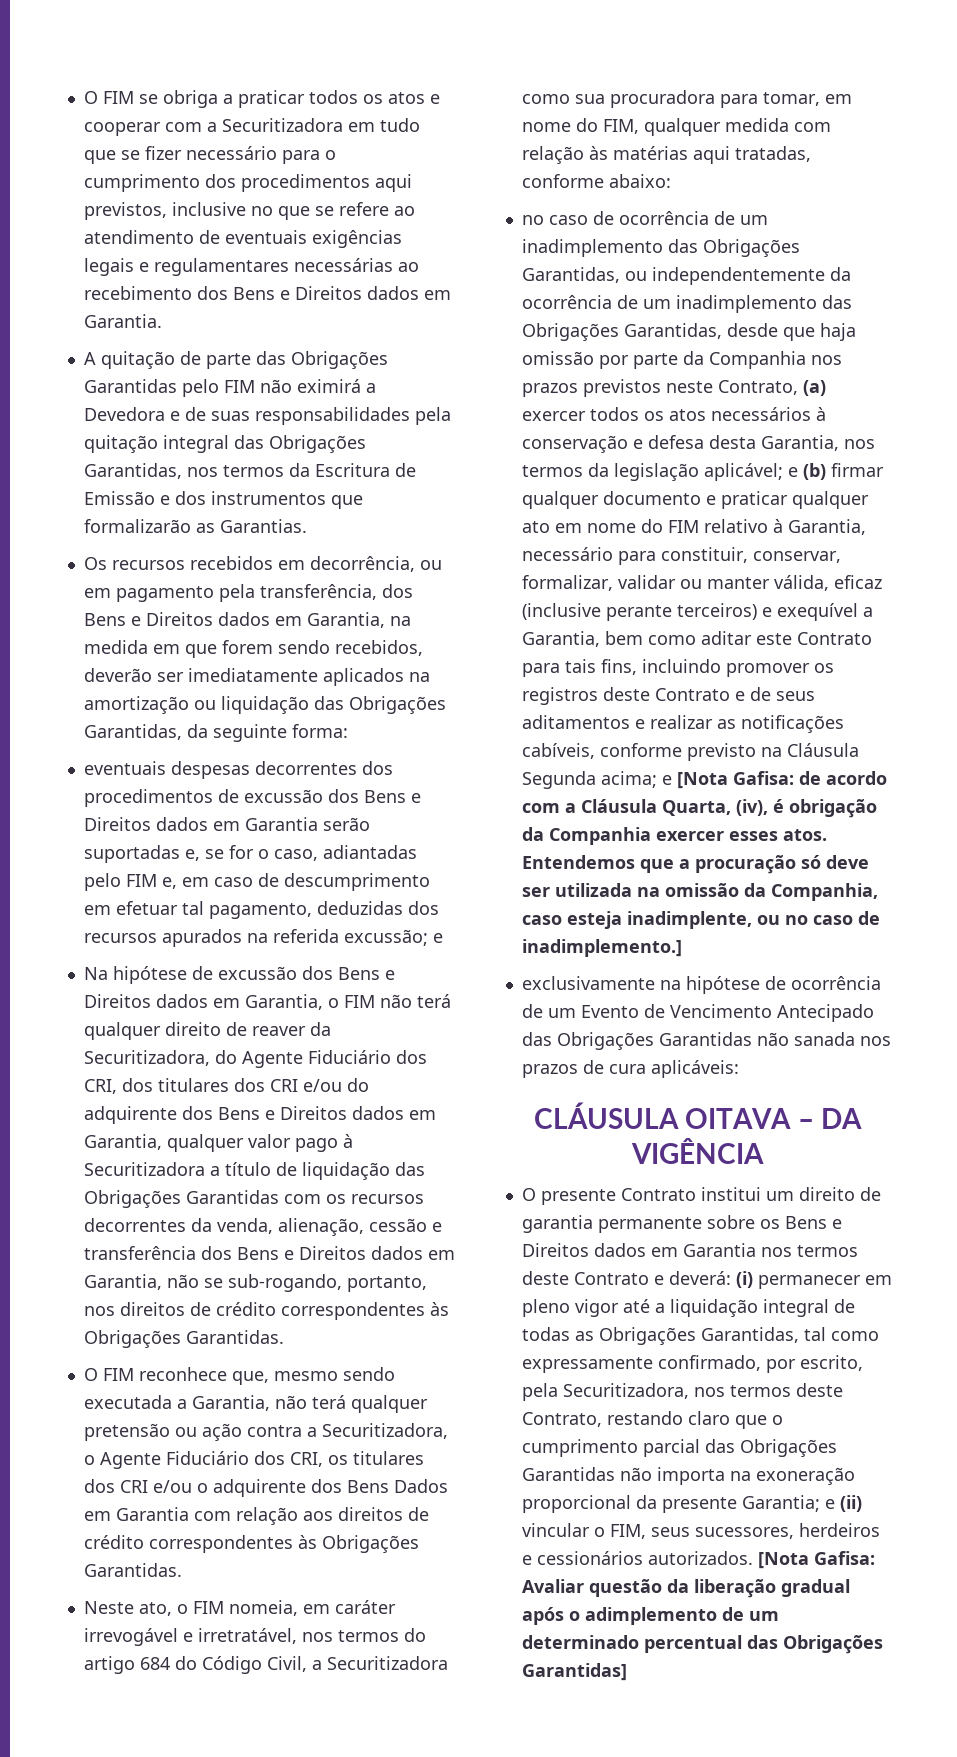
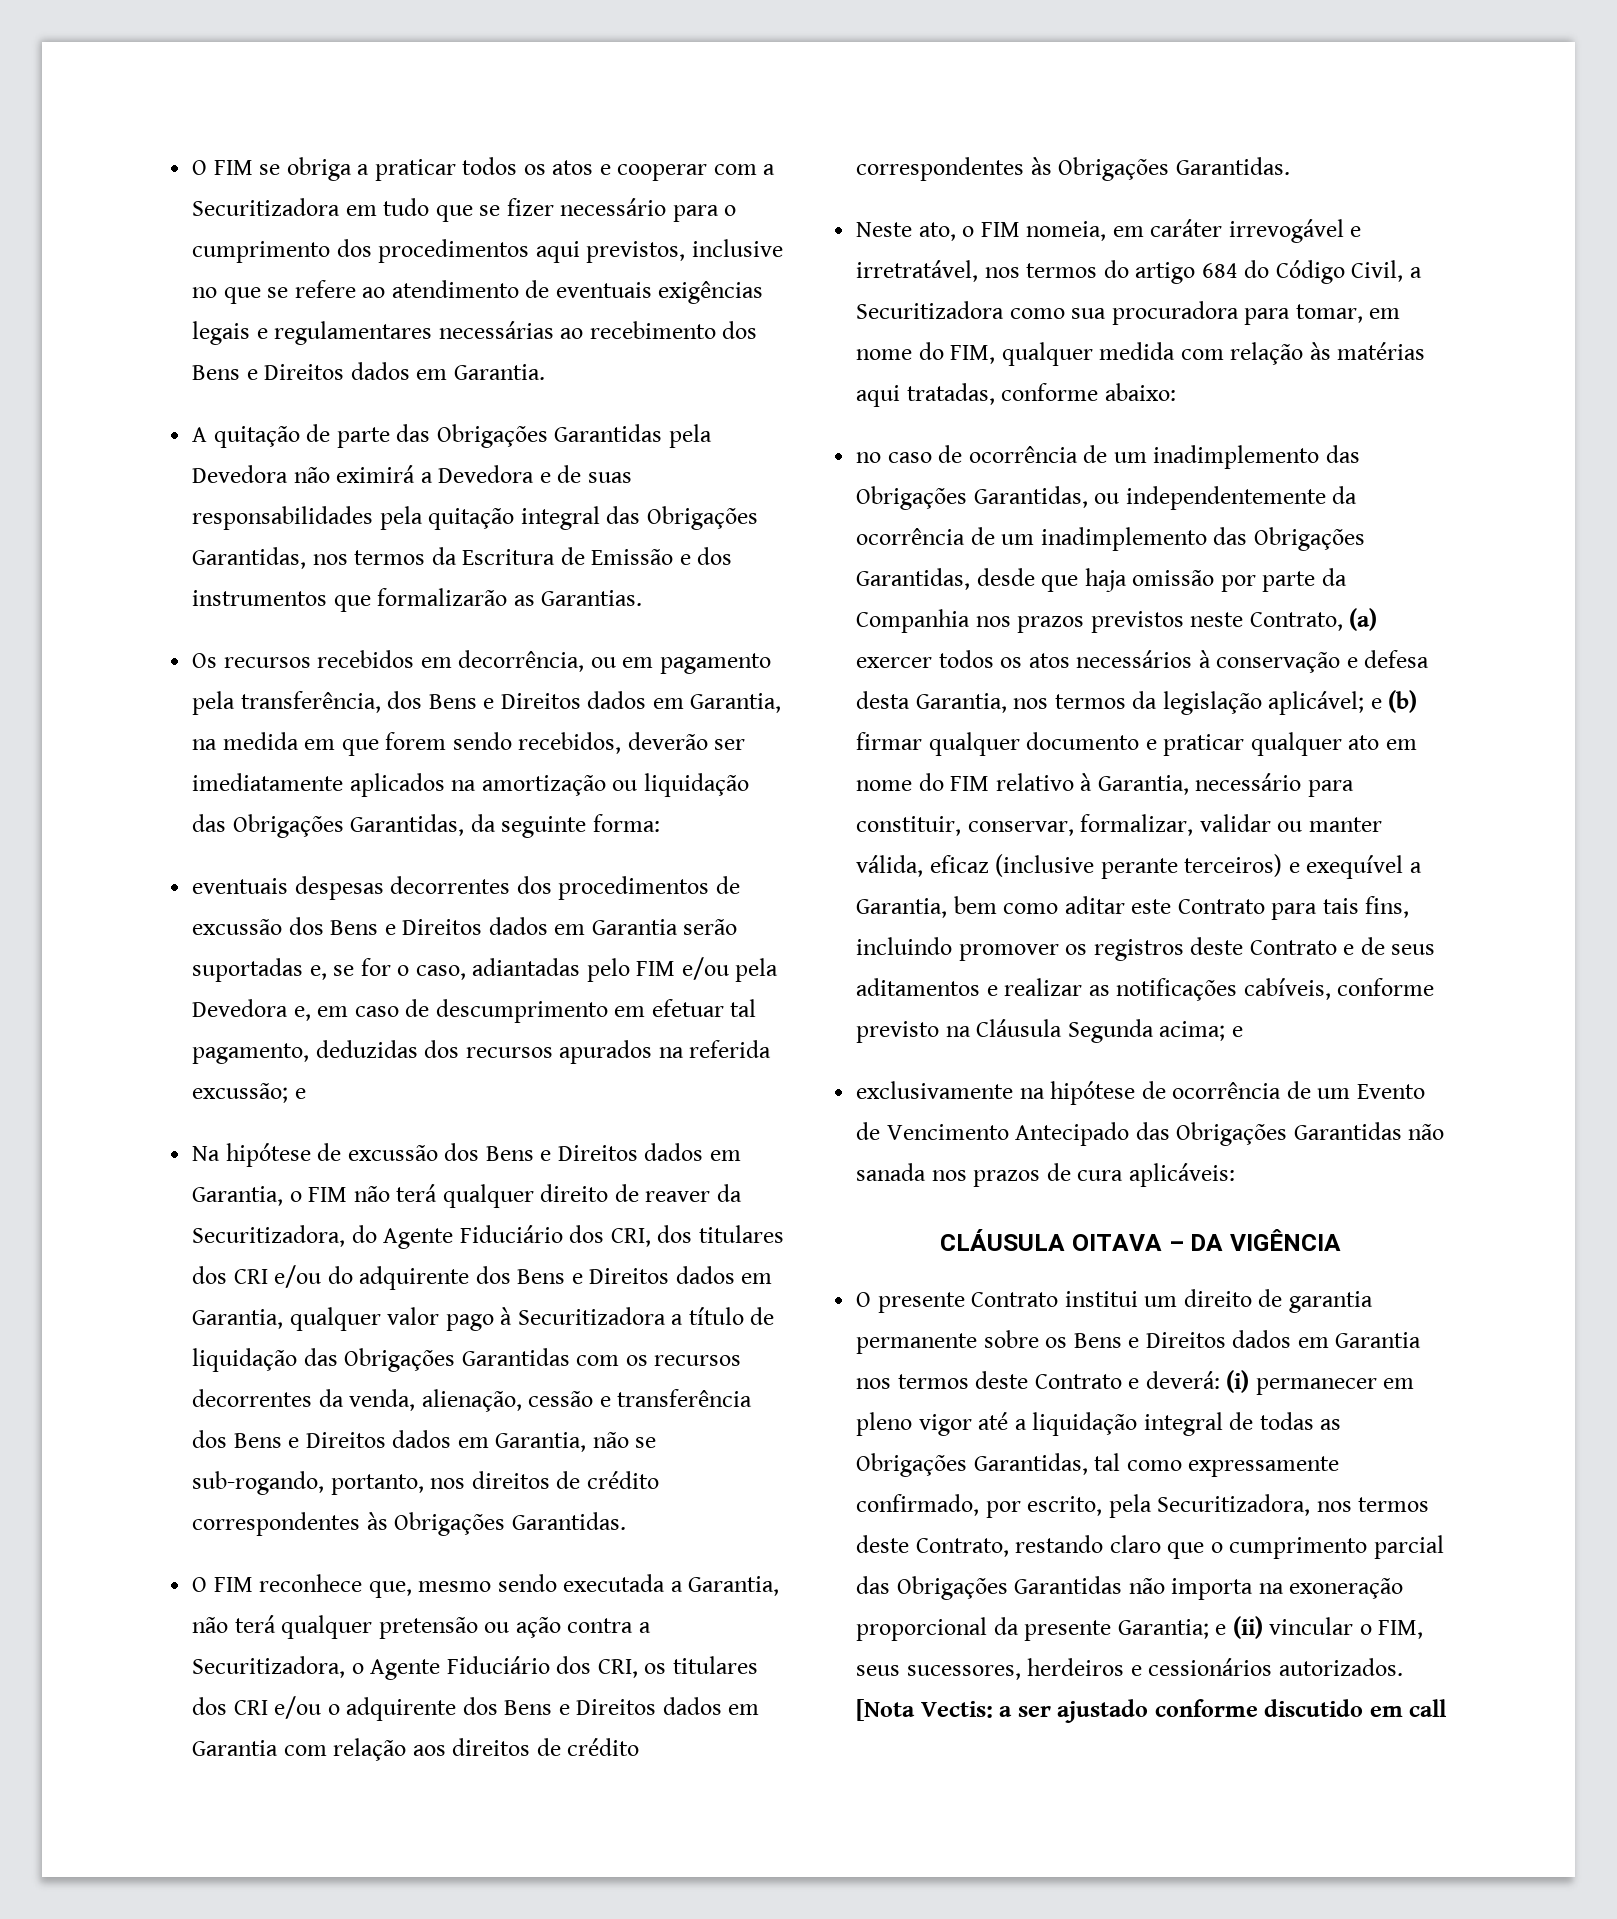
- A quitação de parte das Obrigações Garantidas pelo FIM não eximirá a Devedora e de suas responsabilidades pela quitação integral das Obrigações Garantidas, nos termos da Escritura de Emissão e dos instrumentos que formalizarão as Garantias.
+ A quitação de parte das Obrigações Garantidas pela Devedora não eximirá a Devedora e de suas responsabilidades pela quitação integral das Obrigações Garantidas, nos termos da Escritura de Emissão e dos instrumentos que formalizarão as Garantias.
- eventuais despesas decorrentes dos procedimentos de excussão dos Bens e Direitos dados em Garantia serão suportadas e, se for o caso, adiantadas pelo FIM e, em caso de descumprimento em efetuar tal pagamento, deduzidas dos recursos apurados na referida excussão; e
+ eventuais despesas decorrentes dos procedimentos de excussão dos Bens e Direitos dados em Garantia serão suportadas e, se for o caso, adiantadas pelo FIM e/ou pela Devedora e, em caso de descumprimento em efetuar tal pagamento, deduzidas dos recursos apurados na referida excussão; e
- O FIM reconhece que, mesmo sendo executada a Garantia, não terá qualquer pretensão ou ação contra a Securitizadora, o Agente Fiduciário dos CRI, os titulares dos CRI e/ou o adquirente dos Bens Dados em Garantia com relação aos direitos de crédito correspondentes às Obrigações Garantidas.
+ O FIM reconhece que, mesmo sendo executada a Garantia, não terá qualquer pretensão ou ação contra a Securitizadora, o Agente Fiduciário dos CRI, os titulares dos CRI e/ou o adquirente dos Bens e Direitos dados em Garantia com relação aos direitos de crédito correspondentes às Obrigações Garantidas.
- e (b) firmar qualquer documento e praticar qualquer ato em nome do FIM relativo à Garantia, necessário para constituir, conservar, formalizar, validar ou manter válida, eficaz (inclusive perante terceiros) e exequível a Garantia, bem como aditar este Contrato para tais fins, incluindo promover os registros deste Contrato e de seus aditamentos e realizar as notificações cabíveis, conforme previsto na Cláusula Segunda acima; e [Nota Gafisa: de acordo com a Cláusula Quarta, (iv), é obrigação da Companhia exercer esses atos. Entendemos que a procuração só deve ser utilizada na omissão da Companhia, caso esteja inadimplente, ou no caso de inadimplemento.]
+ e (b) firmar qualquer documento e praticar qualquer ato em nome do FIM relativo à Garantia, necessário para constituir, conservar, formalizar, validar ou manter válida, eficaz (inclusive perante terceiros) e exequível a Garantia, bem como aditar este Contrato para tais fins, incluindo promover os registros deste Contrato e de seus aditamentos e realizar as notificações cabíveis, conforme previsto na Cláusula Segunda acima; e
- [Nota Gafisa: Avaliar questão da liberação gradual após o adimplemento de um determinado percentual das Obrigações Garantidas]
+ [Nota Vectis: a ser ajustado conforme discutido em call

